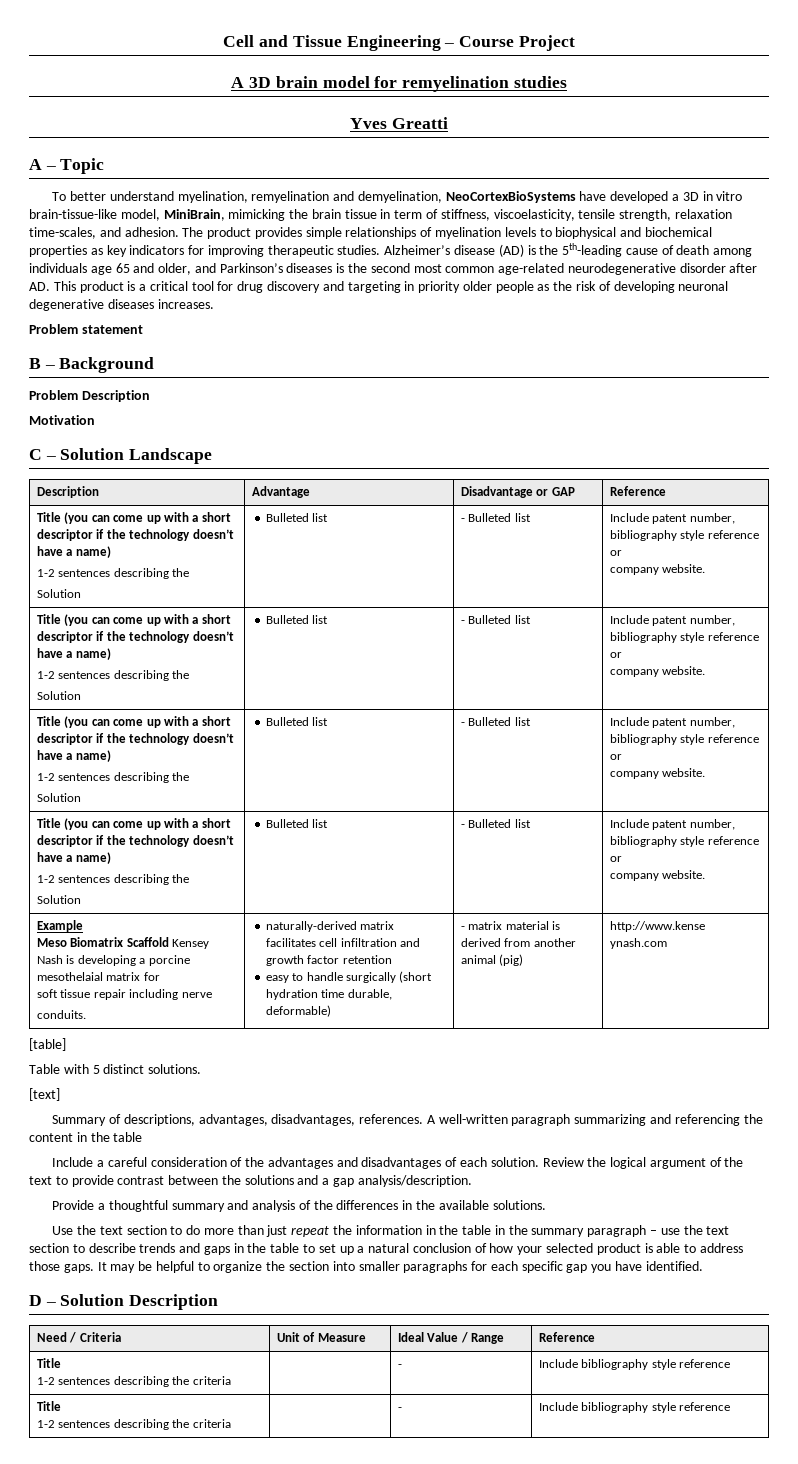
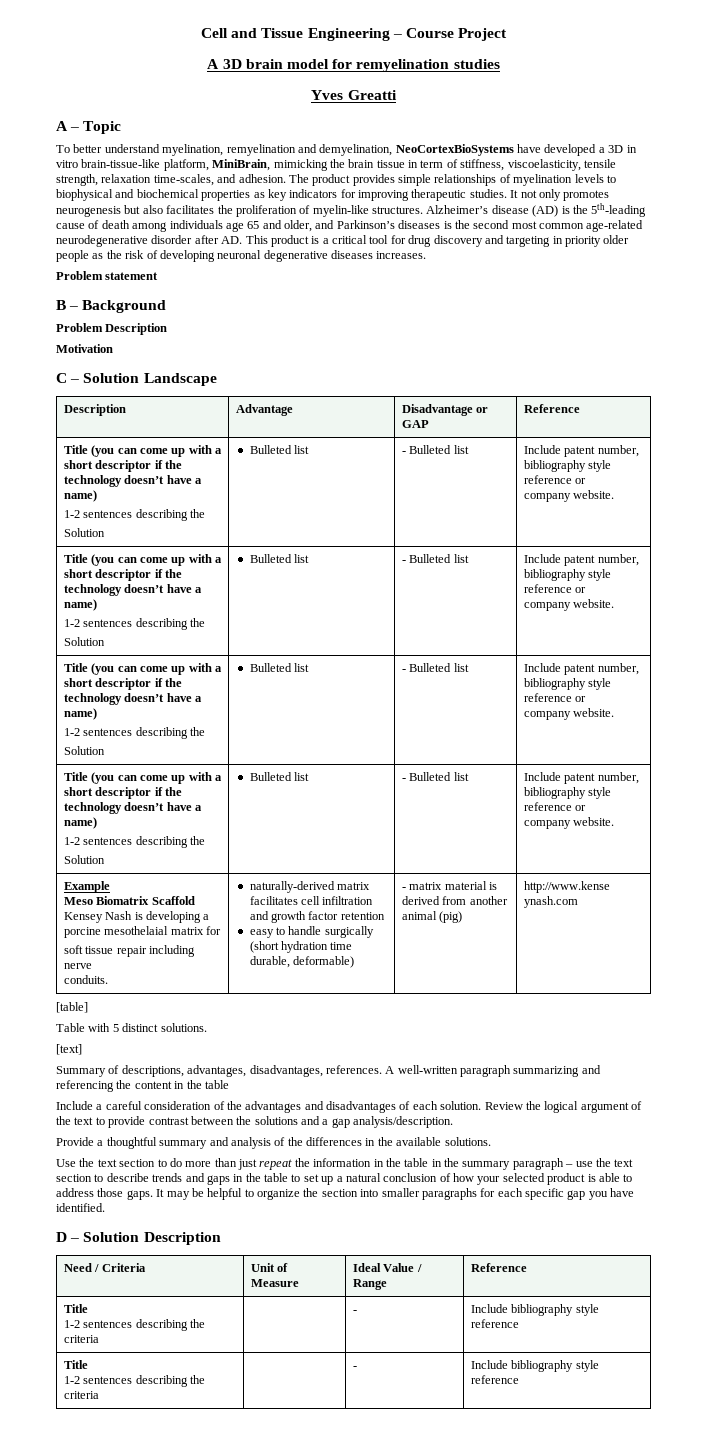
- To better understand myelination, remyelination and demyelination, NeoCortexBioSystems have developed a 3D in vitro brain-tissue-like model, MiniBrain, mimicking the brain tissue in term of stiffness, viscoelasticity, tensile strength, relaxation time-scales, and adhesion.
+ To better understand myelination, remyelination and demyelination, NeoCortexBioSystems have developed a 3D in vitro brain-tissue-like platform, MiniBrain, mimicking the brain tissue in term of stiffness, viscoelasticity, tensile strength, relaxation time-scales, and adhesion.
+ It not only promotes neurogenesis but also facilitates the proliferation of myelin-like structures.

